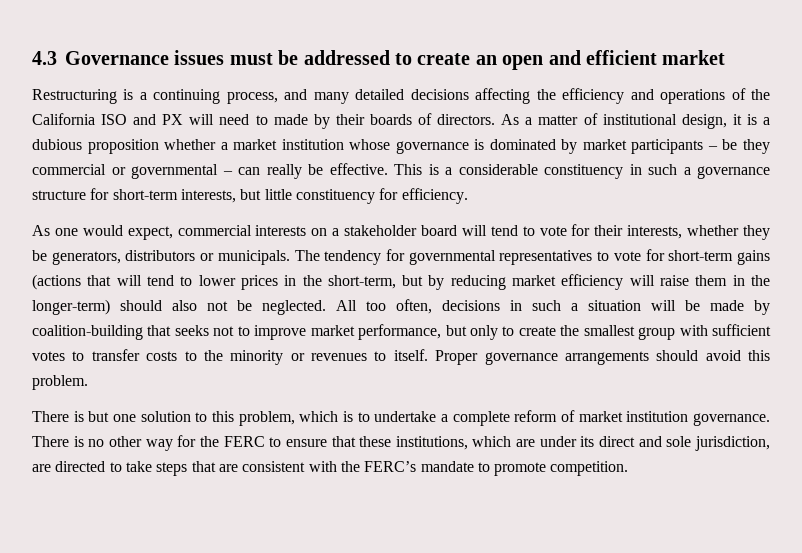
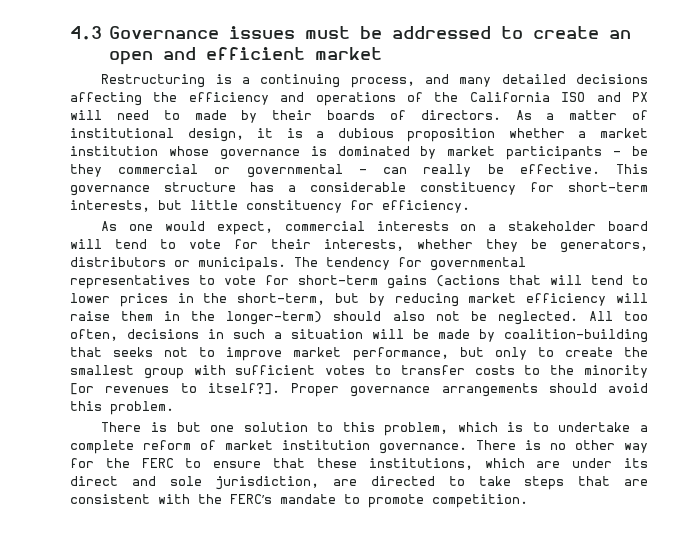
- This is a considerable constituency in such a governance structure for short-term interests, but little constituency for efficiency.
+ This governance structure has a considerable constituency for short-term interests, but little constituency for efficiency.
- All too often, decisions in such a situation will be made by coalition-building that seeks not to improve market performance, but only to create the smallest group with sufficient votes to transfer costs to the minority or revenues to itself.
+ All too often, decisions in such a situation will be made by coalition-building that seeks not to improve market performance, but only to create the smallest group with sufficient votes to transfer costs to the minority [or revenues to itself?].

